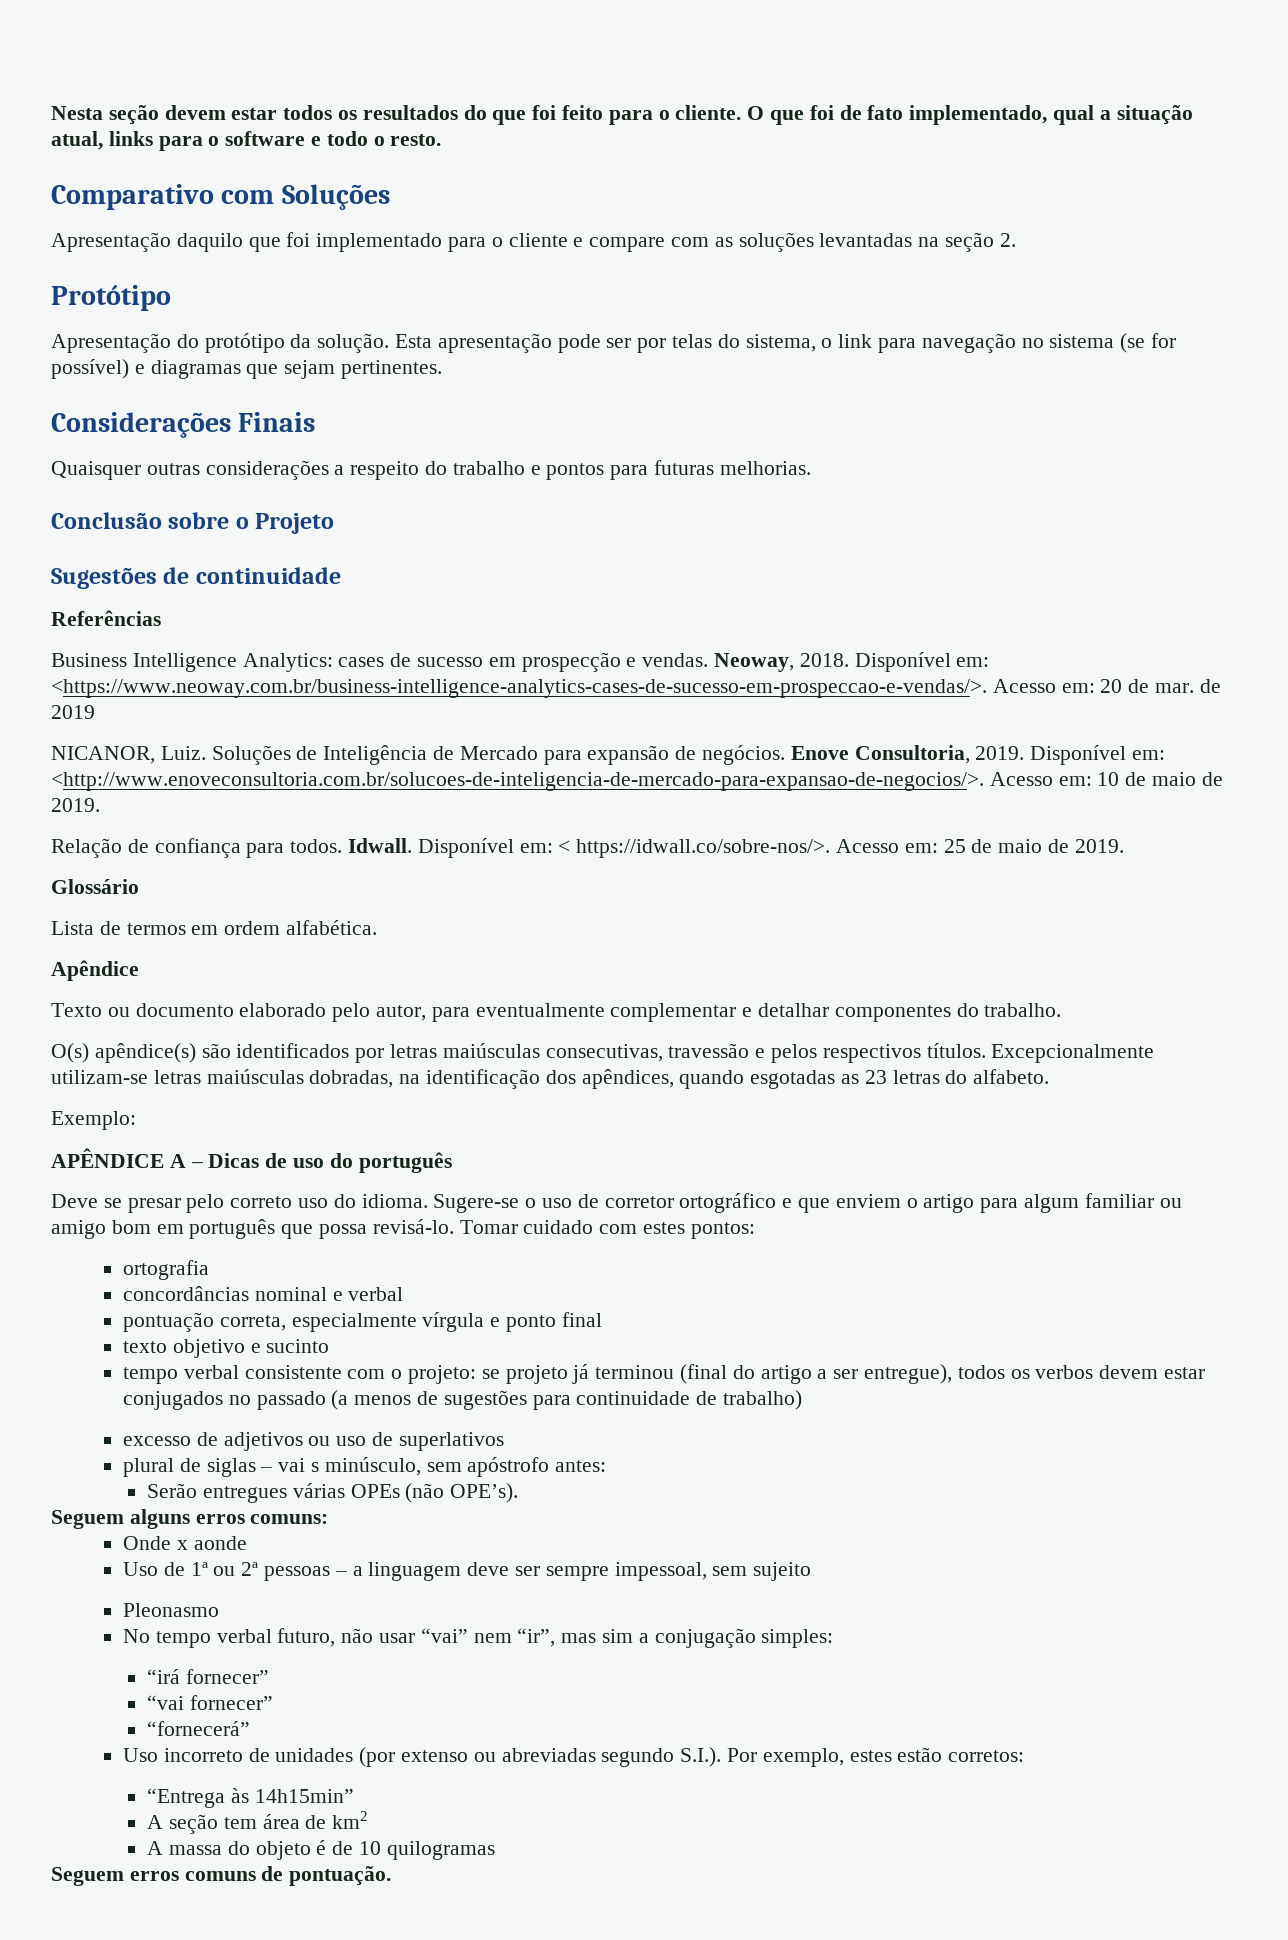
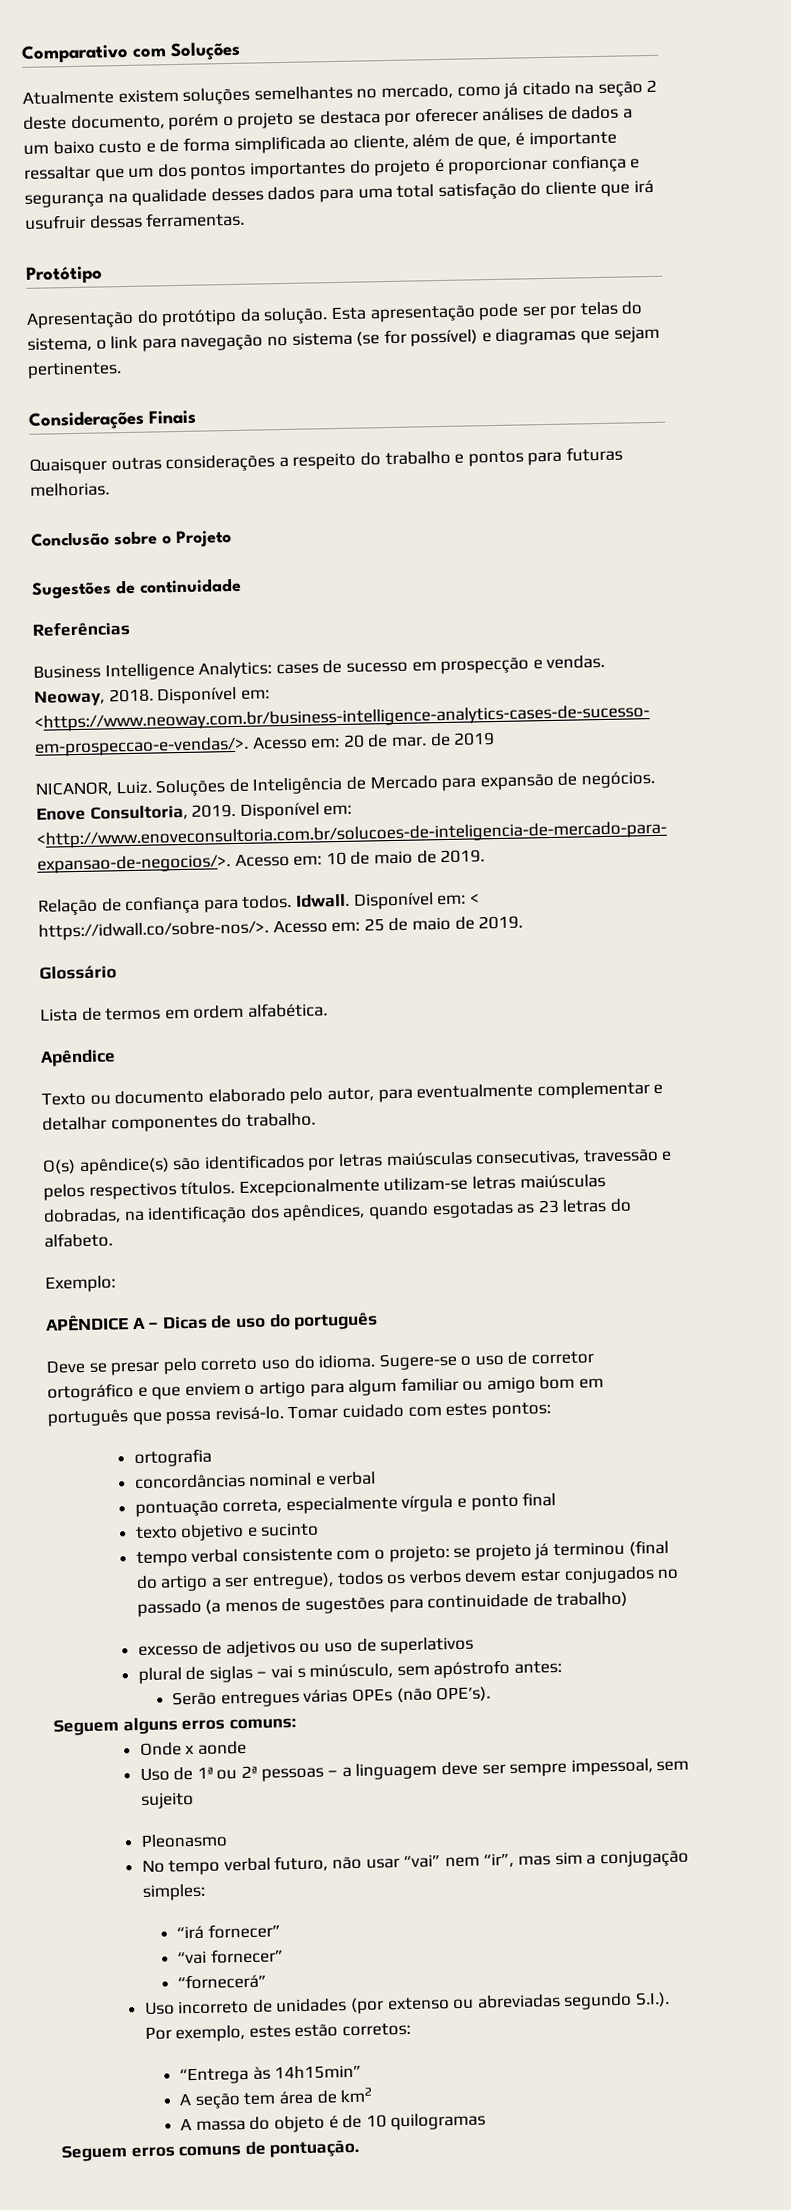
- Nesta seção devem estar todos os resultados do que foi feito para o cliente. O que foi de fato implementado, qual a situação atual, links para o software e todo o resto.
  Comparativo com Soluções
- Apresentação daquilo que foi implementado para o cliente e compare com as soluções levantadas na seção 2.
+ Atualmente existem soluções semelhantes no mercado, como já citado na seção 2 deste documento, porém o projeto se destaca por oferecer análises de dados a um baixo custo e de forma simplificada ao cliente, além de que, é importante ressaltar que um dos pontos importantes do projeto é proporcionar confiança e segurança na qualidade desses dados para uma total satisfação do cliente que irá usufruir dessas ferramentas.

